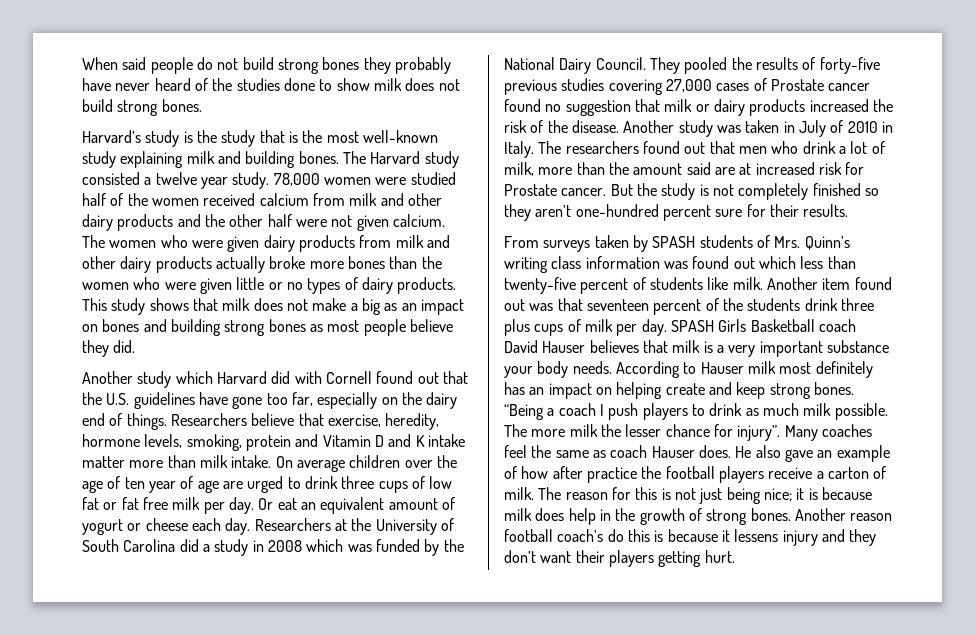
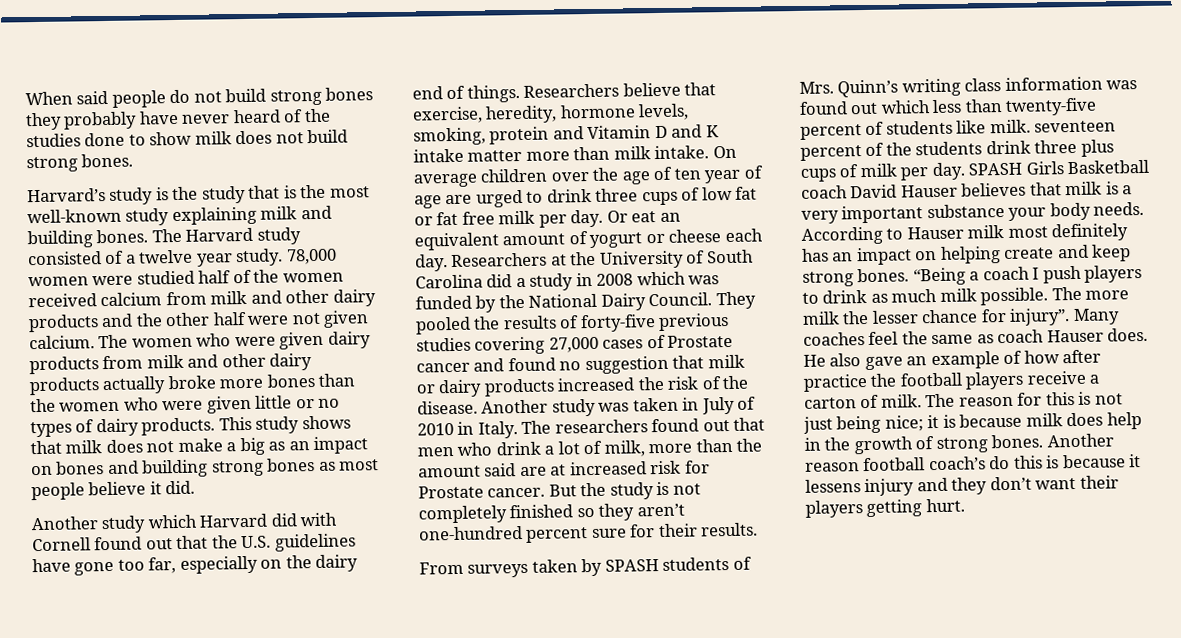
- The Harvard study consisted a twelve year study.
+ The Harvard study consisted of a twelve year study.
- This study shows that milk does not make a big as an impact on bones and building strong bones as most people believe they did.
+ This study shows that milk does not make a big as an impact on bones and building strong bones as most people believe it did.
- They pooled the results of forty-five previous studies covering 27,000 cases of Prostate cancer found no suggestion that milk or dairy products increased the risk of the disease.
+ They pooled the results of forty-five previous studies covering 27,000 cases of Prostate cancer and found no suggestion that milk or dairy products increased the risk of the disease.
- From surveys taken by SPASH students of Mrs. Quinn’s writing class information was found out which less than twenty-five percent of students like milk. Another item found out was that seventeen percent of the students drink three plus cups of milk per day.
+ From surveys taken by SPASH students of Mrs. Quinn’s writing class information was found out which less than twenty-five percent of students like milk. seventeen percent of the students drink three plus cups of milk per day.

